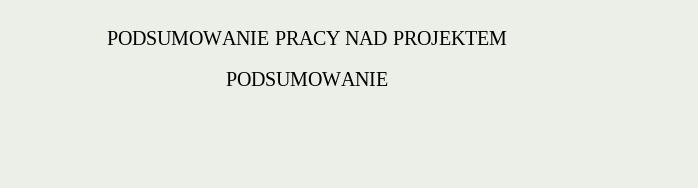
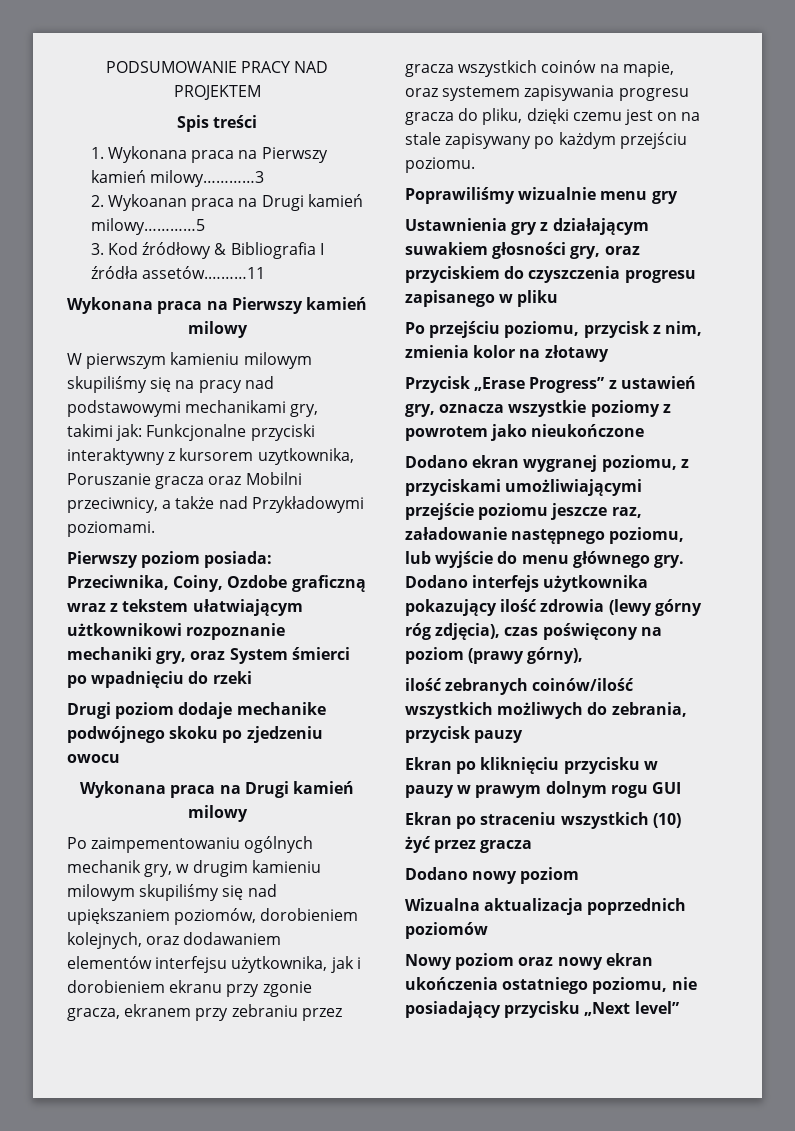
  PODSUMOWANIE PRACY NAD PROJEKTEM
- PODSUMOWANIE
+ Spis treści
+ 1. Wykonana praca na Pierwszy kamień milowy…………3
+ 2. Wykoanan praca na Drugi kamień milowy…………5
+ 3. Kod źródłowy & Bibliografia I źródła assetów.………11
+ Wykonana praca na Pierwszy kamień milowy
+ W pierwszym kamieniu milowym skupiliśmy się na pracy nad podstawowymi mechanikami gry, takimi jak: Funkcjonalne przyciski interaktywny z kursorem uzytkownika, Poruszanie gracza oraz Mobilni przeciwnicy, a także nad Przykładowymi poziomami.
+ Pierwszy poziom posiada: Przeciwnika, Coiny, Ozdobe graficzną wraz z tekstem ułatwiającym użtkownikowi rozpoznanie mechaniki gry, oraz System śmierci po wpadnięciu do rzeki
+ Drugi poziom dodaje mechanike podwójnego skoku po zjedzeniu owocu
+ Wykonana praca na Drugi kamień milowy
+ Po zaimpementowaniu ogólnych mechanik gry, w drugim kamieniu milowym skupiliśmy się nad upiększaniem poziomów, dorobieniem kolejnych, oraz dodawaniem elementów interfejsu użytkownika, jak i dorobieniem ekranu przy zgonie gracza, ekranem przy zebraniu przez gracza wszystkich coinów na mapie, oraz systemem zapisywania progresu gracza do pliku, dzięki czemu jest on na stale zapisywany po każdym przejściu poziomu.
+ Poprawiliśmy wizualnie menu gry
+ Ustawnienia gry z działającym suwakiem głosności gry, oraz przyciskiem do czyszczenia progresu zapisanego w pliku
+ Po przejściu poziomu, przycisk z nim, zmienia kolor na złotawy
+ Przycisk „Erase Progress” z ustawień gry, oznacza wszystkie poziomy z powrotem jako nieukończone
+ Dodano ekran wygranej poziomu, z przyciskami umożliwiającymi przejście poziomu jeszcze raz, załadowanie następnego poziomu, lub wyjście do menu głównego gry. Dodano interfejs użytkownika pokazujący ilość zdrowia (lewy górny róg zdjęcia), czas poświęcony na poziom (prawy górny),
+ ilość zebranych coinów/ilość wszystkich możliwych do zebrania, przycisk pauzy
+ Ekran po kliknięciu przycisku w pauzy w prawym dolnym rogu GUI
+ Ekran po straceniu wszystkich (10) żyć przez gracza
+ Dodano nowy poziom
+ Wizualna aktualizacja poprzednich poziomów
+ Nowy poziom oraz nowy ekran ukończenia ostatniego poziomu, nie posiadający przycisku „Next level”

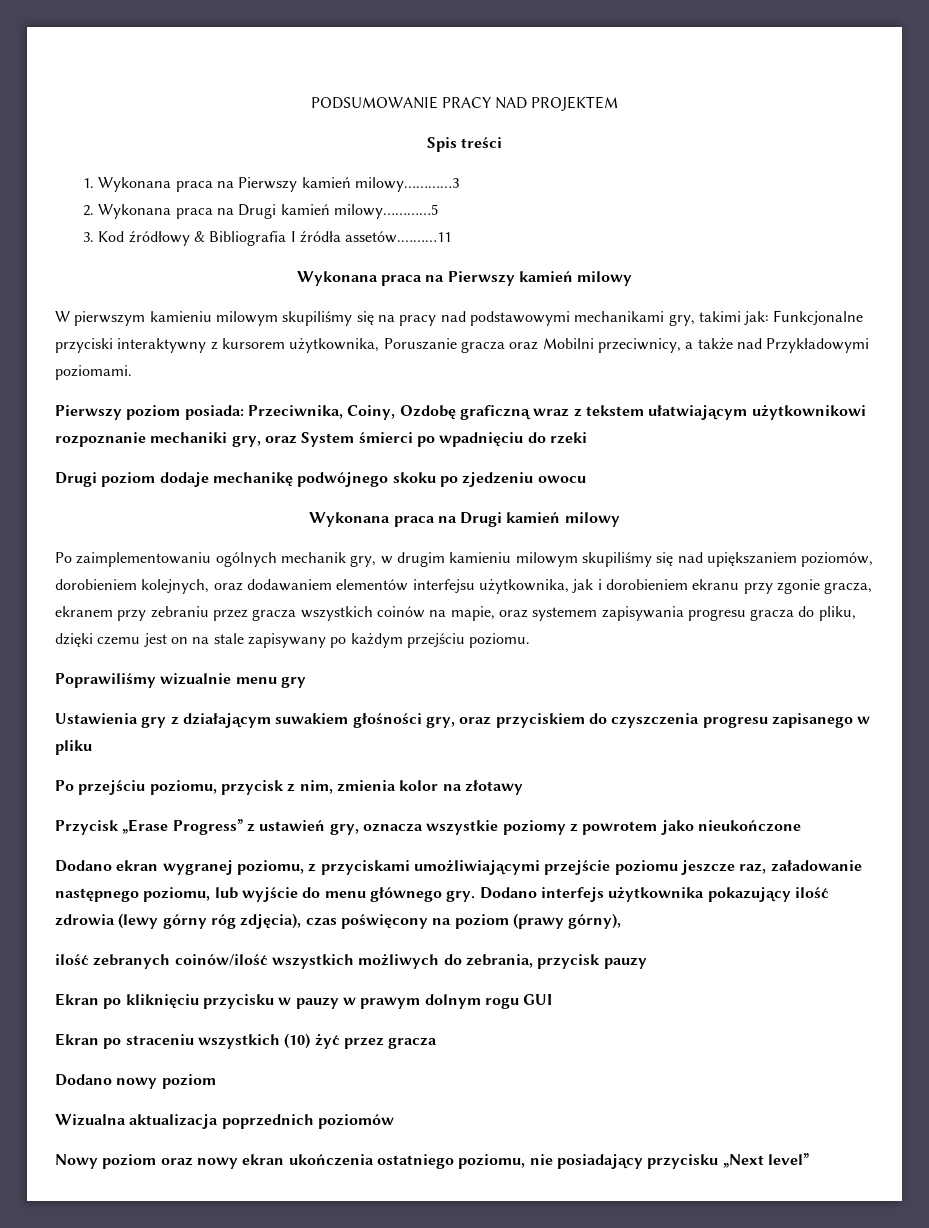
- 2. Wykoanan praca na Drugi kamień milowy…………5
+ 2. Wykonana praca na Drugi kamień milowy…………5
- W pierwszym kamieniu milowym skupiliśmy się na pracy nad podstawowymi mechanikami gry, takimi jak: Funkcjonalne przyciski interaktywny z kursorem uzytkownika, Poruszanie gracza oraz Mobilni przeciwnicy, a także nad Przykładowymi poziomami.
+ W pierwszym kamieniu milowym skupiliśmy się na pracy nad podstawowymi mechanikami gry, takimi jak: Funkcjonalne przyciski interaktywny z kursorem użytkownika, Poruszanie gracza oraz Mobilni przeciwnicy, a także nad Przykładowymi poziomami.
- Pierwszy poziom posiada: Przeciwnika, Coiny, Ozdobe graficzną wraz z tekstem ułatwiającym użtkownikowi rozpoznanie mechaniki gry, oraz System śmierci po wpadnięciu do rzeki
+ Pierwszy poziom posiada: Przeciwnika, Coiny, Ozdobę graficzną wraz z tekstem ułatwiającym użytkownikowi rozpoznanie mechaniki gry, oraz System śmierci po wpadnięciu do rzeki
- Drugi poziom dodaje mechanike podwójnego skoku po zjedzeniu owocu
+ Drugi poziom dodaje mechanikę podwójnego skoku po zjedzeniu owocu
- Po zaimpementowaniu ogólnych mechanik gry, w drugim kamieniu milowym skupiliśmy się nad upiększaniem poziomów, dorobieniem kolejnych, oraz dodawaniem elementów interfejsu użytkownika, jak i dorobieniem ekranu przy zgonie gracza, ekranem przy zebraniu przez gracza wszystkich coinów na mapie, oraz systemem zapisywania progresu gracza do pliku, dzięki czemu jest on na stale zapisywany po każdym przejściu poziomu.
+ Po zaimplementowaniu ogólnych mechanik gry, w drugim kamieniu milowym skupiliśmy się nad upiększaniem poziomów, dorobieniem kolejnych, oraz dodawaniem elementów interfejsu użytkownika, jak i dorobieniem ekranu przy zgonie gracza, ekranem przy zebraniu przez gracza wszystkich coinów na mapie, oraz systemem zapisywania progresu gracza do pliku, dzięki czemu jest on na stale zapisywany po każdym przejściu poziomu.
- Ustawnienia gry z działającym suwakiem głosności gry, oraz przyciskiem do czyszczenia progresu zapisanego w pliku
+ Ustawienia gry z działającym suwakiem głośności gry, oraz przyciskiem do czyszczenia progresu zapisanego w pliku

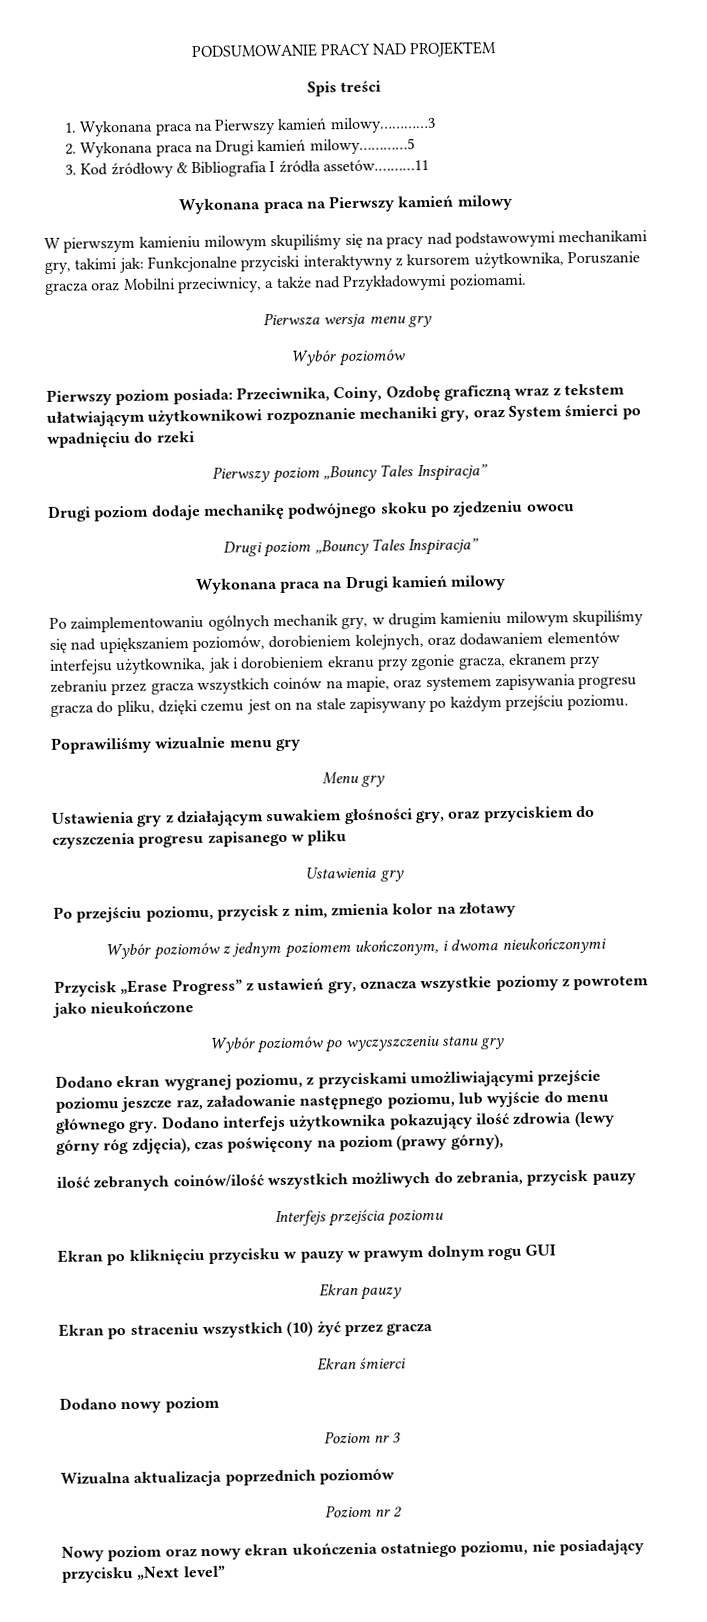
+ Pierwsza wersja menu gry
+ Wybór poziomów
+ Pierwszy poziom „Bouncy Tales Inspiracja”
+ Drugi poziom „Bouncy Tales Inspiracja”
+ Menu gry
  Ustawienia gry z działającym suwakiem głośności gry, oraz przyciskiem do czyszczenia progresu zapisanego w pliku
+ Ustawienia gry
+ Wybór poziomów z jednym poziomem ukończonym, i dwoma nieukończonymi
+ Wybór poziomów po wyczyszczeniu stanu gry
+ Interfejs przejścia poziomu
+ Ekran pauzy
+ Ekran śmierci
+ Poziom nr 3
+ Poziom nr 2

